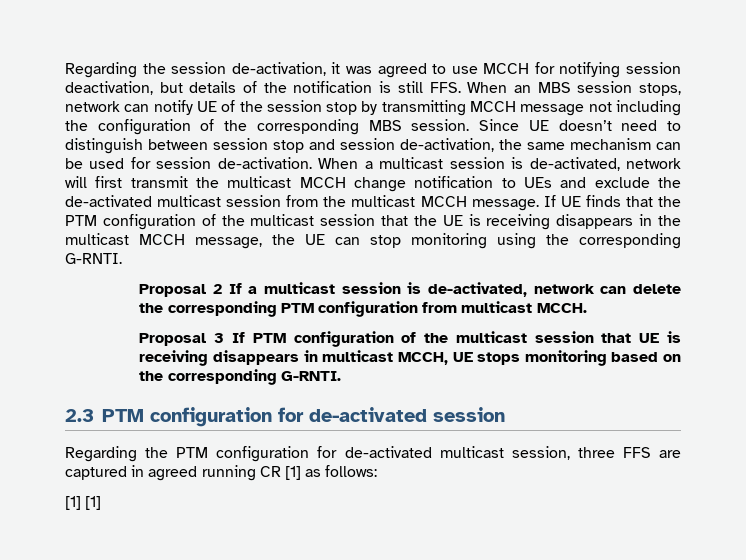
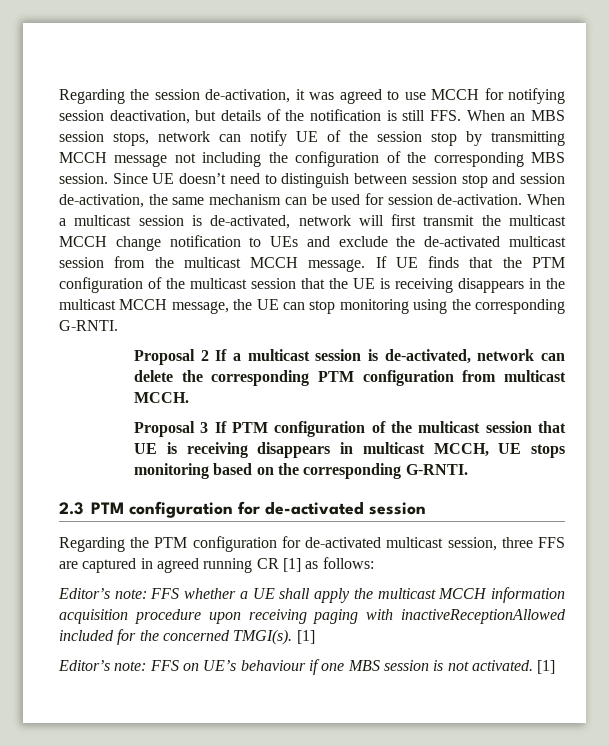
- [1] [1]
+ Editor’s note: FFS whether a UE shall apply the multicast MCCH information acquisition procedure upon receiving paging with inactiveReceptionAllowed included for the concerned TMGI(s). [1]
+ Editor’s note: FFS on UE’s behaviour if one MBS session is not activated. [1]

